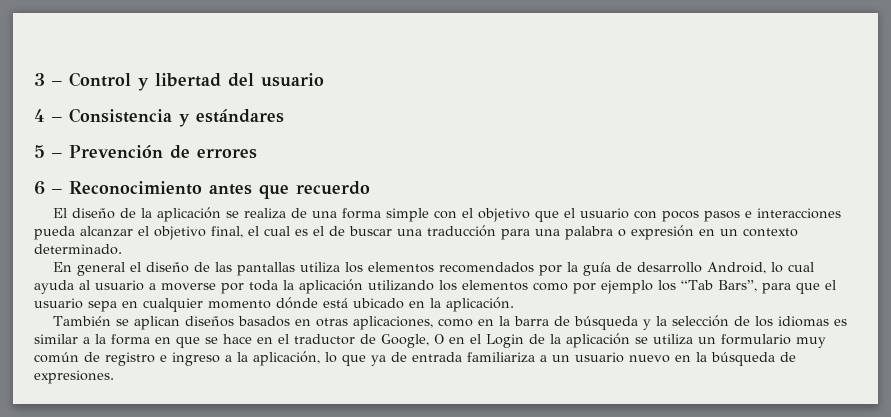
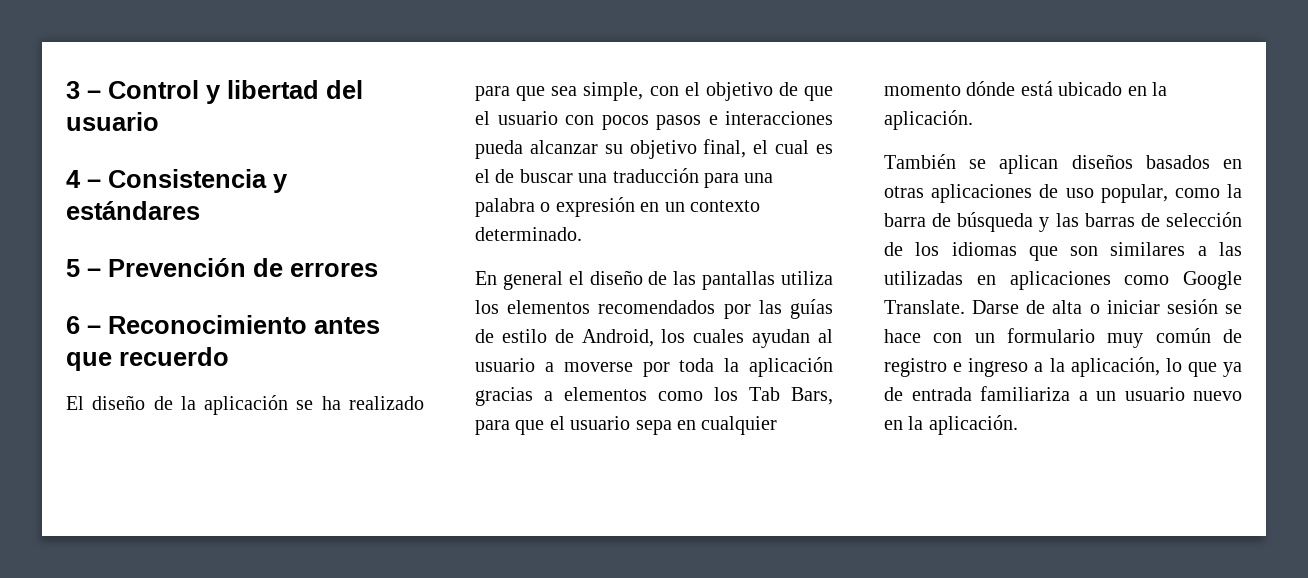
- El diseño de la aplicación se realiza de una forma simple con el objetivo que el usuario con pocos pasos e interacciones pueda alcanzar el objetivo final, el cual es el de buscar una traducción para una palabra o expresión en un contexto determinado.
+ El diseño de la aplicación se ha realizado para que sea simple, con el objetivo de que el usuario con pocos pasos e interacciones pueda alcanzar su objetivo final, el cual es el de buscar una traducción para una palabra o expresión en un contexto determinado.
- En general el diseño de las pantallas utiliza los elementos recomendados por la guía de desarrollo Android, lo cual ayuda al usuario a moverse por toda la aplicación utilizando los elementos como por ejemplo los “Tab Bars”, para que el usuario sepa en cualquier momento dónde está ubicado en la aplicación.
+ En general el diseño de las pantallas utiliza los elementos recomendados por las guías de estilo de Android, los cuales ayudan al usuario a moverse por toda la aplicación gracias a elementos como los Tab Bars, para que el usuario sepa en cualquier momento dónde está ubicado en la aplicación.
- También se aplican diseños basados en otras aplicaciones, como en la barra de búsqueda y la selección de los idiomas es similar a la forma en que se hace en el traductor de Google, O en el Login de la aplicación se utiliza un formulario muy común de registro e ingreso a la aplicación, lo que ya de entrada familiariza a un usuario nuevo en la búsqueda de expresiones.
+ También se aplican diseños basados en otras aplicaciones de uso popular, como la barra de búsqueda y las barras de selección de los idiomas que son similares a las utilizadas en aplicaciones como Google Translate. Darse de alta o iniciar sesión se hace con un formulario muy común de registro e ingreso a la aplicación, lo que ya de entrada familiariza a un usuario nuevo en la aplicación.

